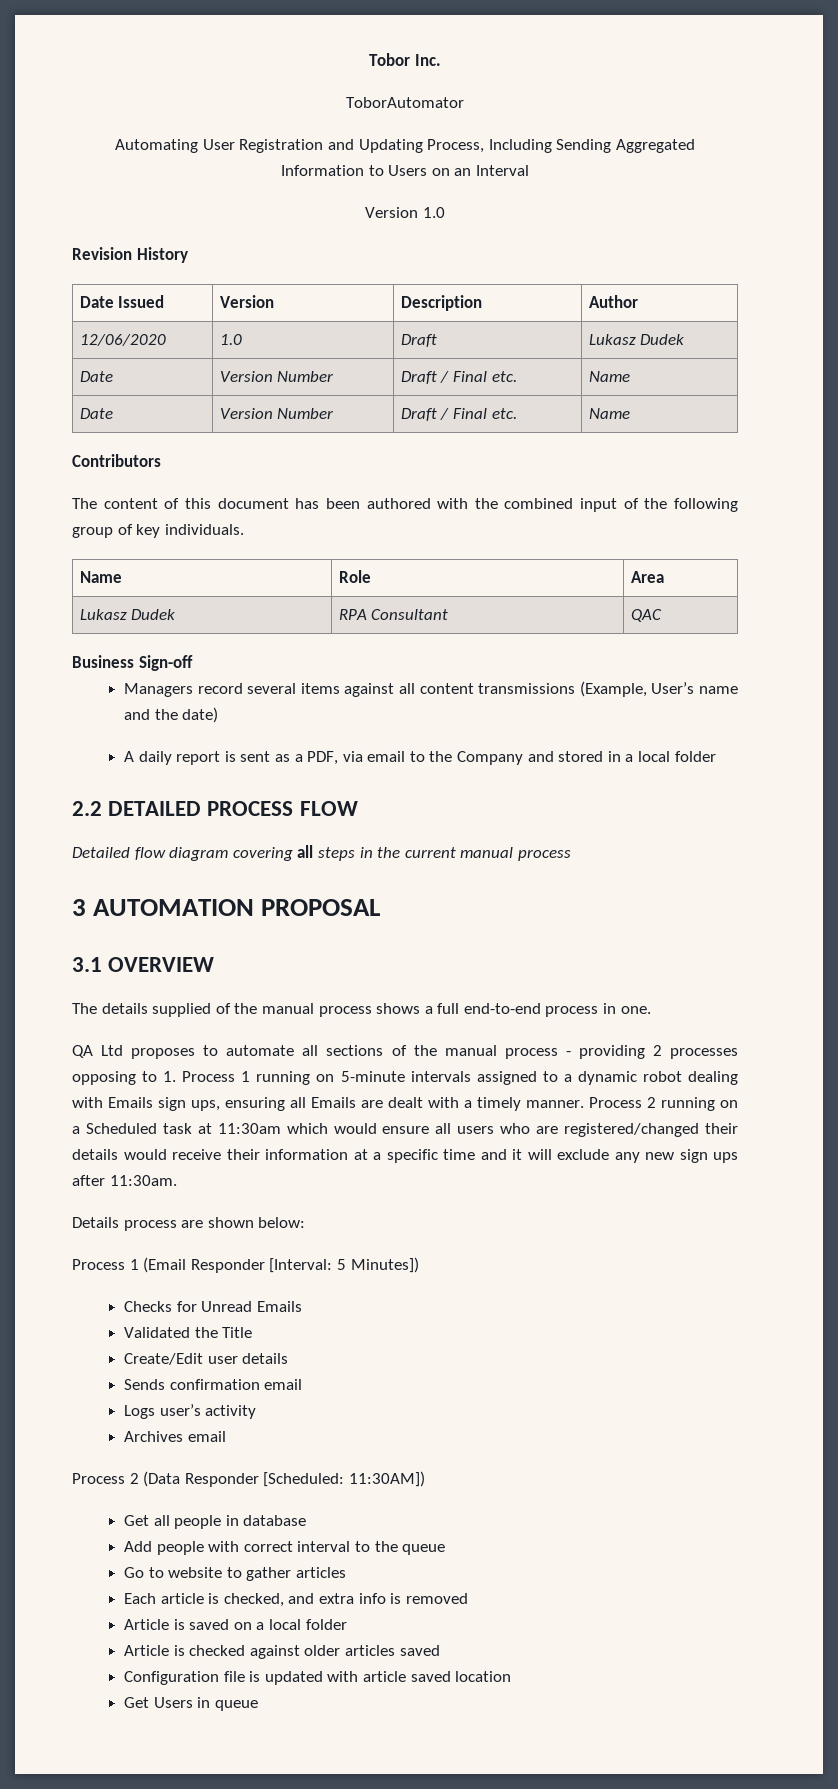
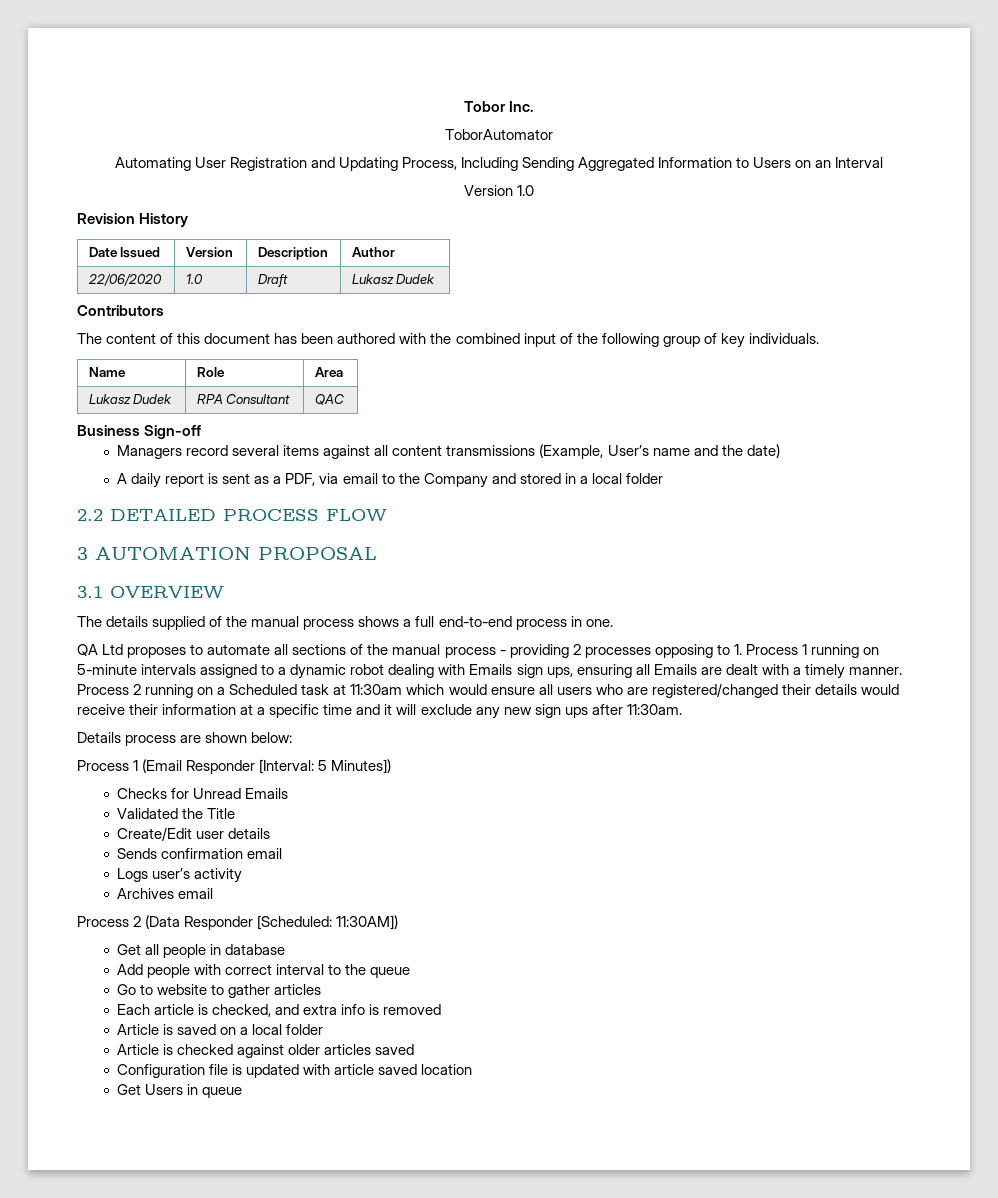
- 12/06/2020 | 1.0 | Draft | Lukasz Dudek
- Date | Version Number | Draft / Final etc. | Name
- Date | Version Number | Draft / Final etc. | Name
+ 22/06/2020 | 1.0 | Draft | Lukasz Dudek
- Detailed flow diagram covering all steps in the current manual process

